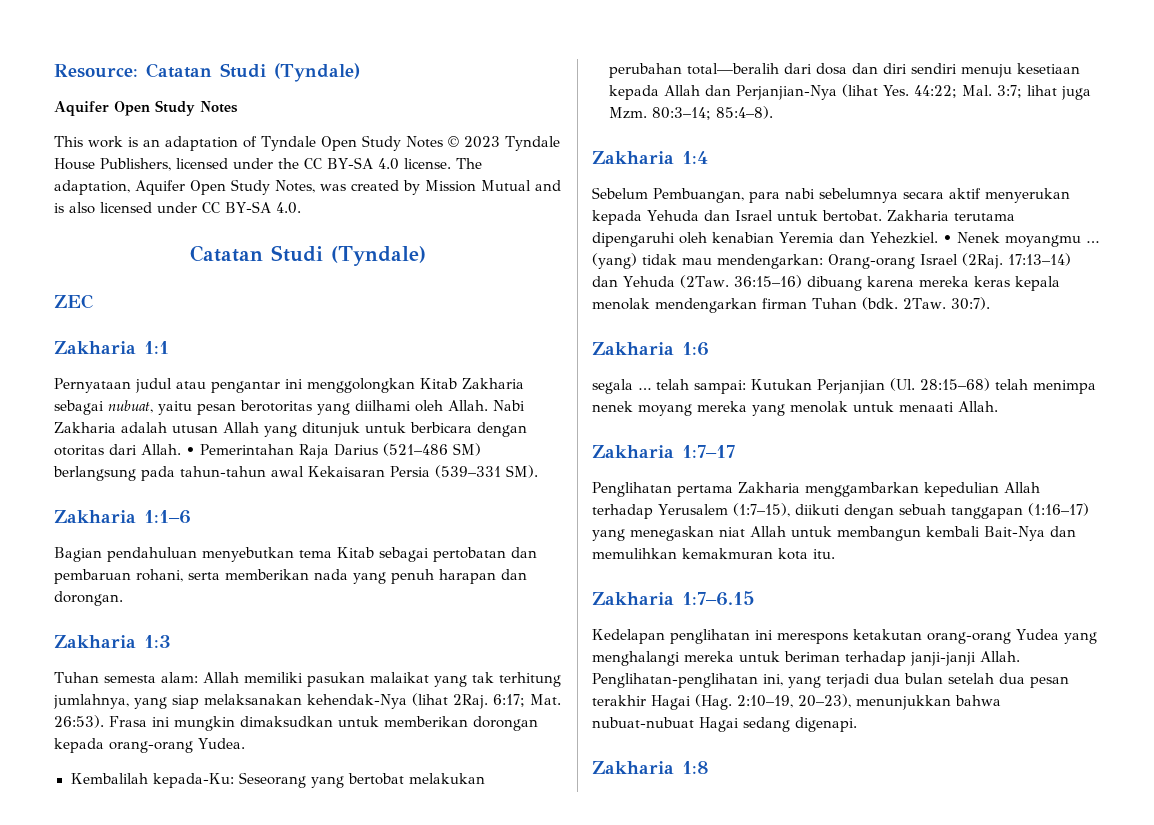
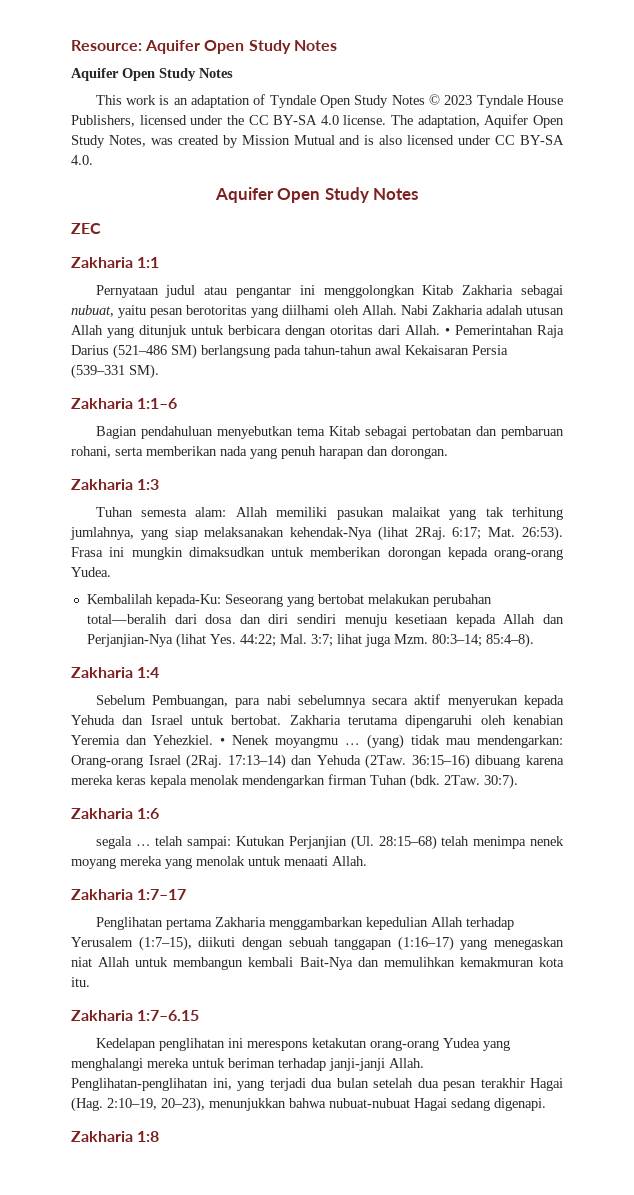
- Resource: Catatan Studi (Tyndale)
+ Resource: Aquifer Open Study Notes
  The adaptation, Aquifer Open Study Notes, was created by Mission Mutual and is also licensed under CC BY-SA 4.0.
- Catatan Studi (Tyndale)
+ Aquifer Open Study Notes

